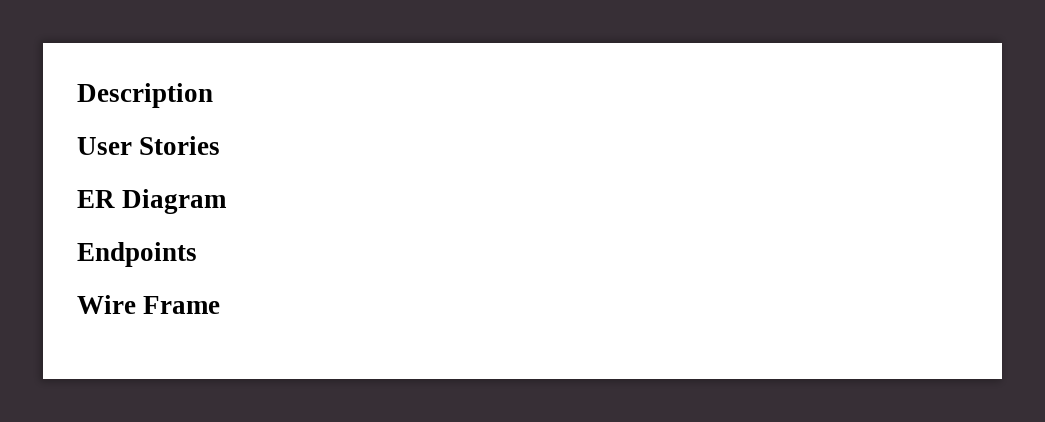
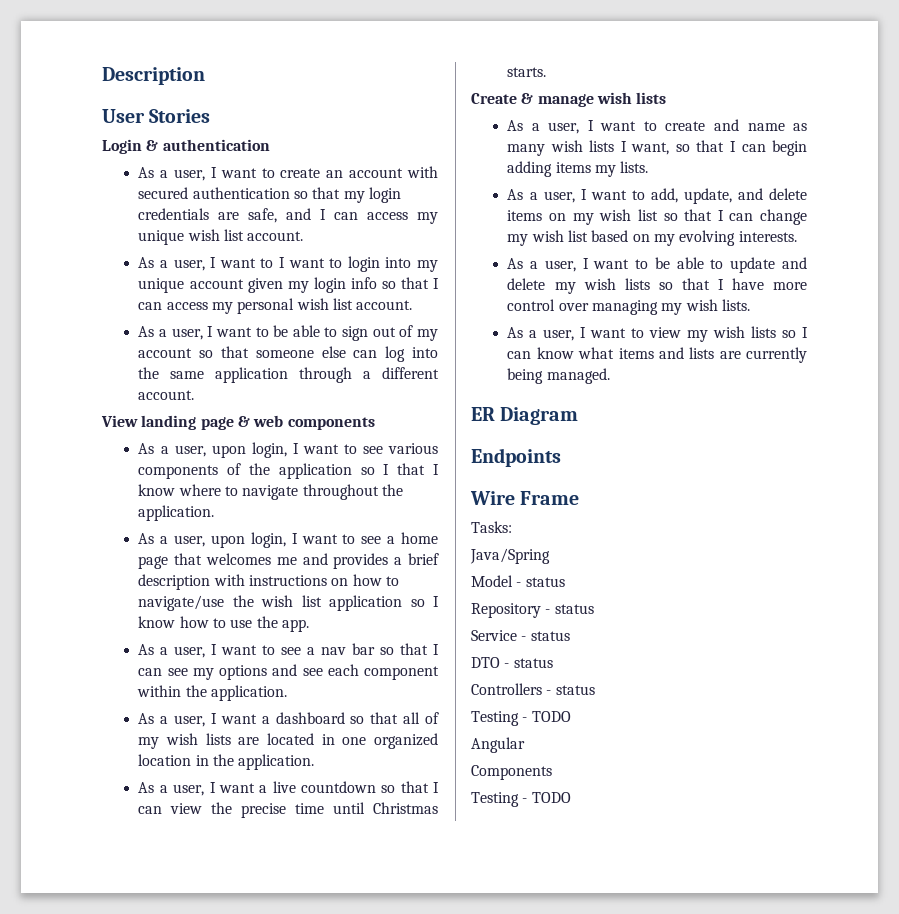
+ Login & authentication
+ As a user, I want to create an account with secured authentication so that my login credentials are safe, and I can access my unique wish list account.
+ As a user, I want to I want to login into my unique account given my login info so that I can access my personal wish list account.
+ As a user, I want to be able to sign out of my account so that someone else can log into the same application through a different account.
+ View landing page & web components
+ As a user, upon login, I want to see various components of the application so I that I know where to navigate throughout the application.
+ As a user, upon login, I want to see a home page that welcomes me and provides a brief description with instructions on how to navigate/use the wish list application so I know how to use the app.
+ As a user, I want to see a nav bar so that I can see my options and see each component within the application.
+ As a user, I want a dashboard so that all of my wish lists are located in one organized location in the application.
+ As a user, I want a live countdown so that I can view the precise time until Christmas starts.
+ Create & manage wish lists
+ As a user, I want to create and name as many wish lists I want, so that I can begin adding items my lists.
+ As a user, I want to add, update, and delete items on my wish list so that I can change my wish list based on my evolving interests.
+ As a user, I want to be able to update and delete my wish lists so that I have more control over managing my wish lists.
+ As a user, I want to view my wish lists so I can know what items and lists are currently being managed.
+ Tasks:
+ Java/Spring
+ Model - status
+ Repository - status
+ Service - status
+ DTO - status
+ Controllers - status
+ Testing - TODO
+ Angular
+ Components
+ Testing - TODO

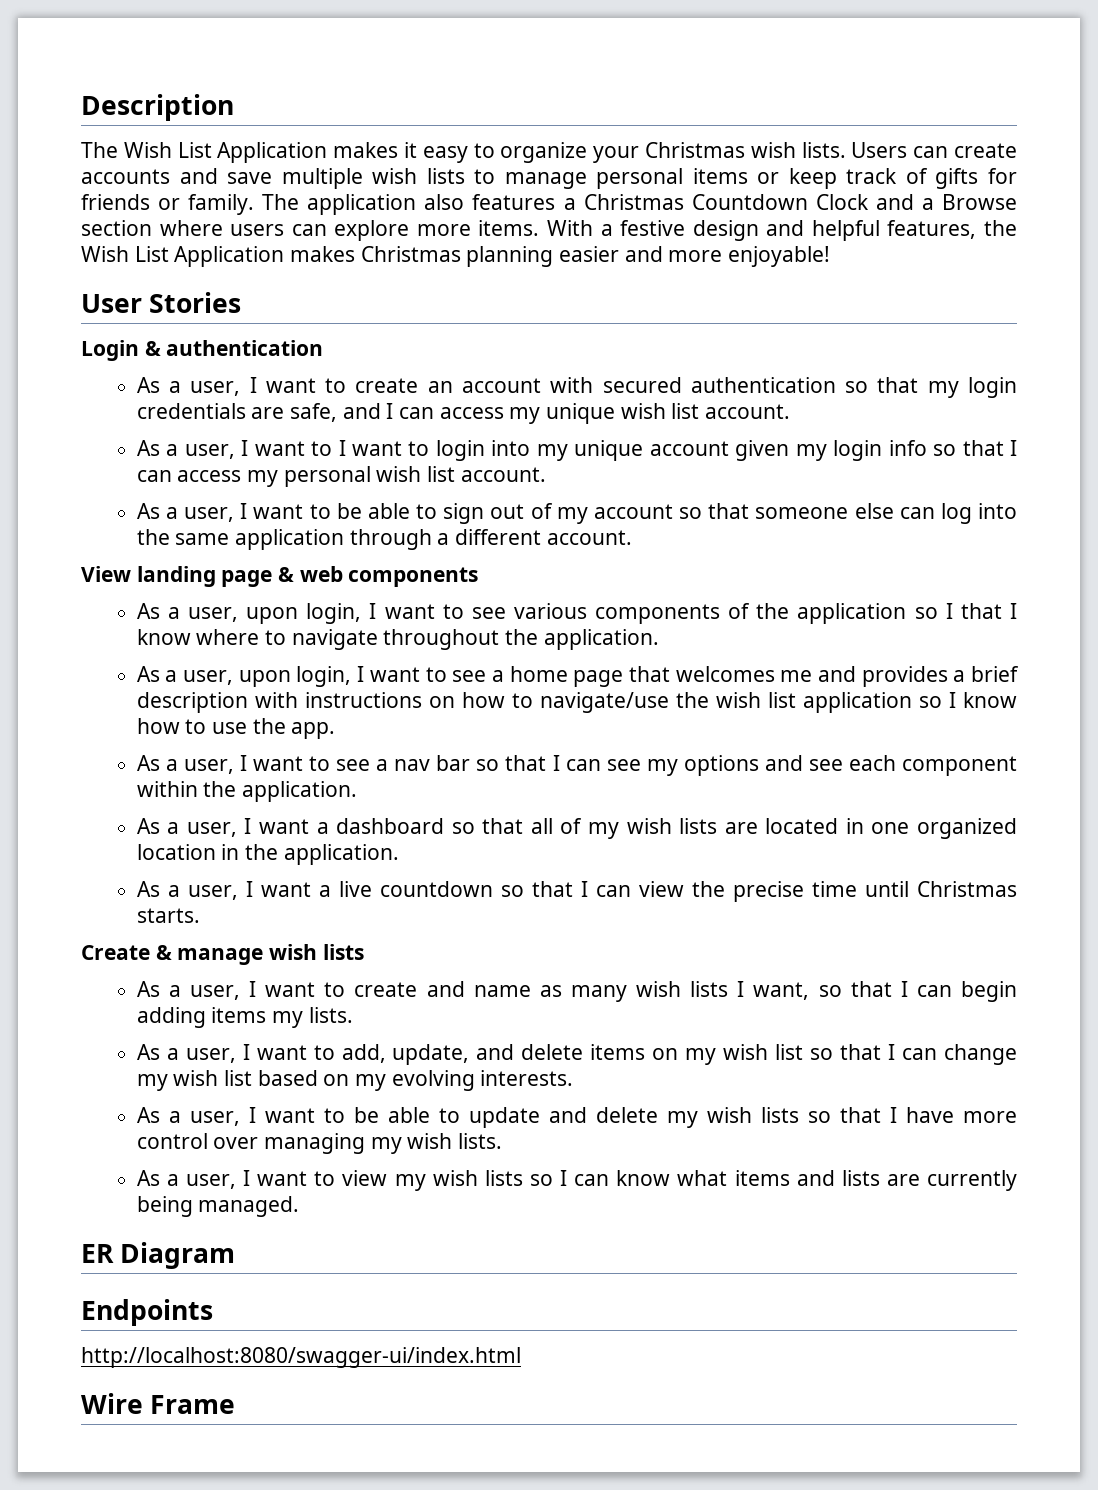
+ The Wish List Application makes it easy to organize your Christmas wish lists. Users can create accounts and save multiple wish lists to manage personal items or keep track of gifts for friends or family. The application also features a Christmas Countdown Clock and a Browse section where users can explore more items. With a festive design and helpful features, the Wish List Application makes Christmas planning easier and more enjoyable!
+ http://localhost:8080/swagger-ui/index.html
- Tasks:
- Java/Spring
- Model - status
- Repository - status
- Service - status
- DTO - status
- Controllers - status
- Testing - TODO
- Angular
- Components
- Testing - TODO

